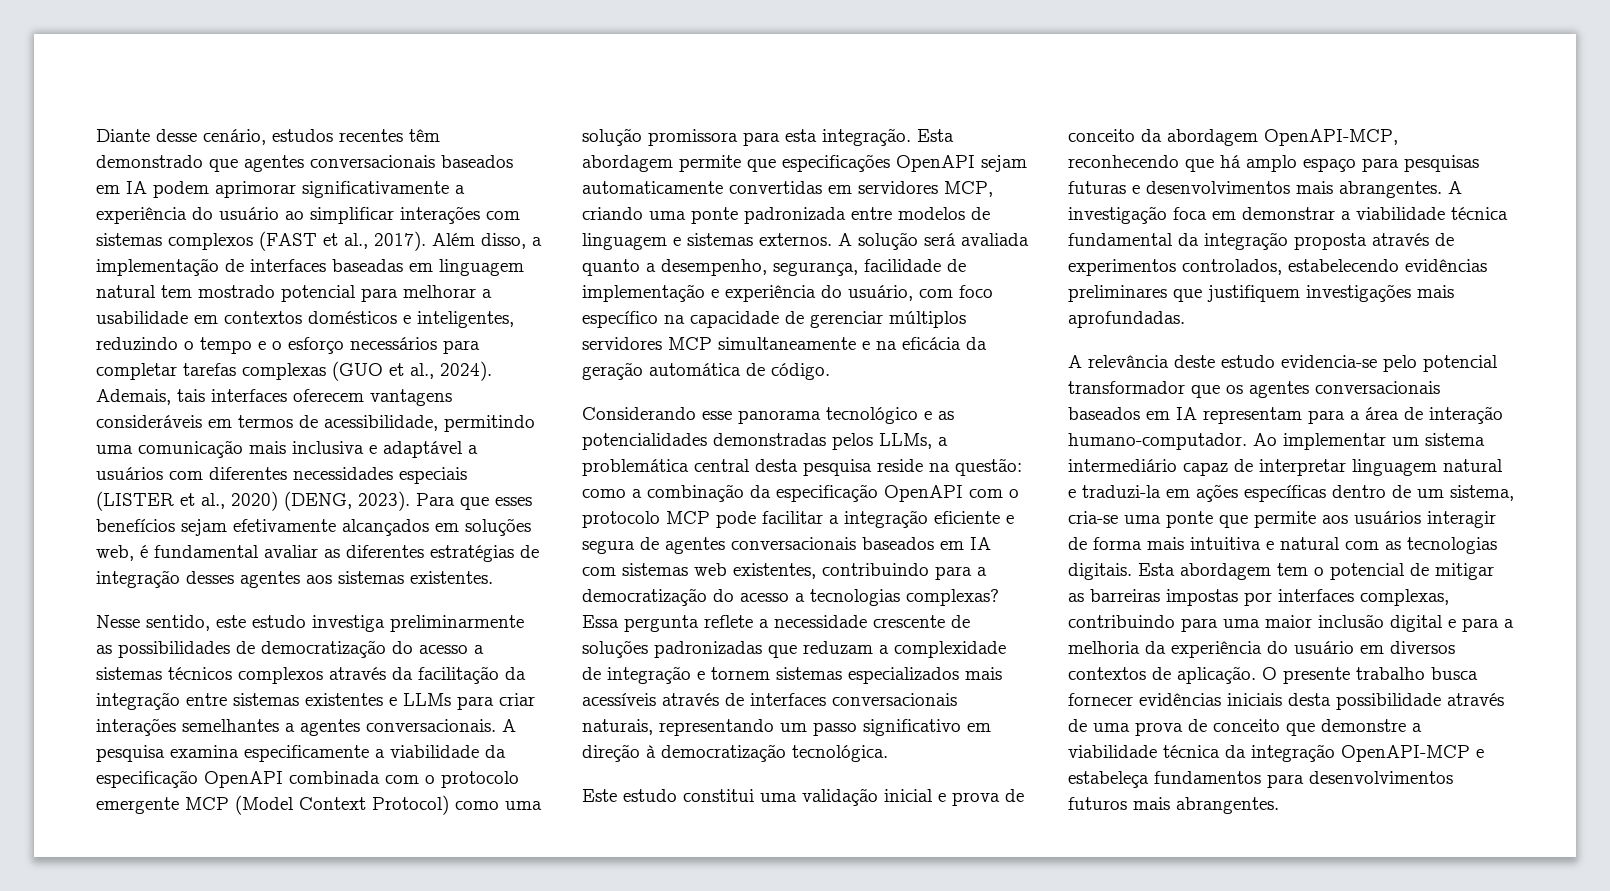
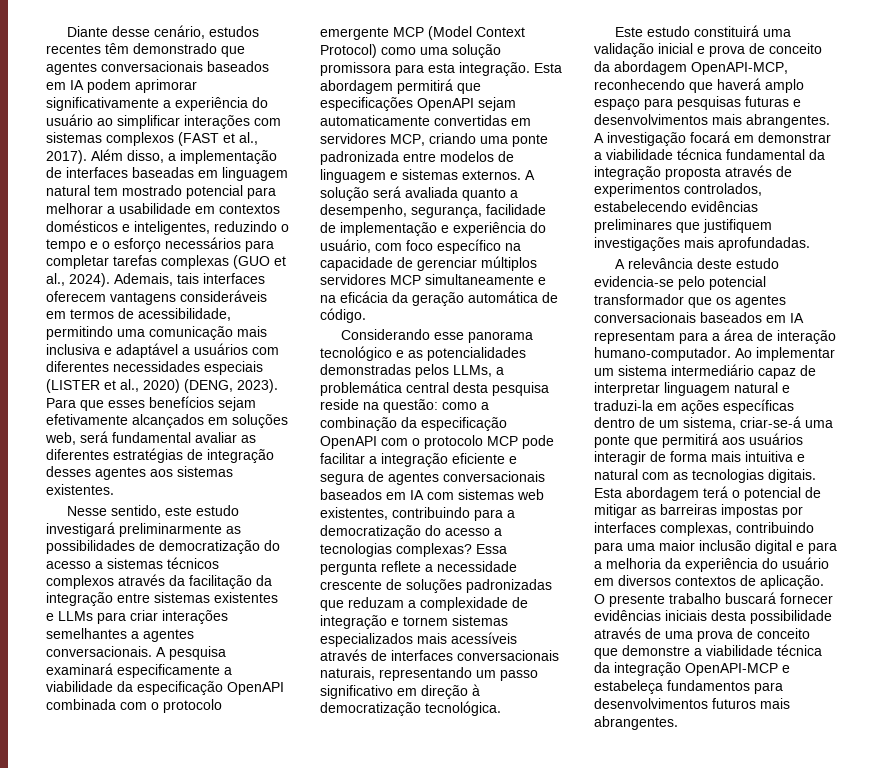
- Para que esses benefícios sejam efetivamente alcançados em soluções web, é fundamental avaliar as diferentes estratégias de integração desses agentes aos sistemas existentes.
+ Para que esses benefícios sejam efetivamente alcançados em soluções web, será fundamental avaliar as diferentes estratégias de integração desses agentes aos sistemas existentes.
- Nesse sentido, este estudo investiga preliminarmente as possibilidades de democratização do acesso a sistemas técnicos complexos através da facilitação da integração entre sistemas existentes e LLMs para criar interações semelhantes a agentes conversacionais.
+ Nesse sentido, este estudo investigará preliminarmente as possibilidades de democratização do acesso a sistemas técnicos complexos através da facilitação da integração entre sistemas existentes e LLMs para criar interações semelhantes a agentes conversacionais.
- A pesquisa examina especificamente a viabilidade da especificação OpenAPI combinada com o protocolo emergente MCP (Model Context Protocol) como uma solução promissora para esta integração.
+ A pesquisa examinará especificamente a viabilidade da especificação OpenAPI combinada com o protocolo emergente MCP (Model Context Protocol) como uma solução promissora para esta integração.
- Esta abordagem permite que especificações OpenAPI sejam automaticamente convertidas em servidores MCP, criando uma ponte padronizada entre modelos de linguagem e sistemas externos.
+ Esta abordagem permitirá que especificações OpenAPI sejam automaticamente convertidas em servidores MCP, criando uma ponte padronizada entre modelos de linguagem e sistemas externos.
- Este estudo constitui uma validação inicial e prova de conceito da abordagem OpenAPI-MCP, reconhecendo que há amplo espaço para pesquisas futuras e desenvolvimentos mais abrangentes.
+ Este estudo constituirá uma validação inicial e prova de conceito da abordagem OpenAPI-MCP, reconhecendo que haverá amplo espaço para pesquisas futuras e desenvolvimentos mais abrangentes.
- A investigação foca em demonstrar a viabilidade técnica fundamental da integração proposta através de experimentos controlados, estabelecendo evidências preliminares que justifiquem investigações mais aprofundadas.
+ A investigação focará em demonstrar a viabilidade técnica fundamental da integração proposta através de experimentos controlados, estabelecendo evidências preliminares que justifiquem investigações mais aprofundadas.
- Ao implementar um sistema intermediário capaz de interpretar linguagem natural e traduzi-la em ações específicas dentro de um sistema, cria-se uma ponte que permite aos usuários interagir de forma mais intuitiva e natural com as tecnologias digitais.
+ Ao implementar um sistema intermediário capaz de interpretar linguagem natural e traduzi-la em ações específicas dentro de um sistema, criar-se-á uma ponte que permitirá aos usuários interagir de forma mais intuitiva e natural com as tecnologias digitais.
- Esta abordagem tem o potencial de mitigar as barreiras impostas por interfaces complexas, contribuindo para uma maior inclusão digital e para a melhoria da experiência do usuário em diversos contextos de aplicação.
+ Esta abordagem terá o potencial de mitigar as barreiras impostas por interfaces complexas, contribuindo para uma maior inclusão digital e para a melhoria da experiência do usuário em diversos contextos de aplicação.
- O presente trabalho busca fornecer evidências iniciais desta possibilidade através de uma prova de conceito que demonstre a viabilidade técnica da integração OpenAPI-MCP e estabeleça fundamentos para desenvolvimentos futuros mais abrangentes.
+ O presente trabalho buscará fornecer evidências iniciais desta possibilidade através de uma prova de conceito que demonstre a viabilidade técnica da integração OpenAPI-MCP e estabeleça fundamentos para desenvolvimentos futuros mais abrangentes.

